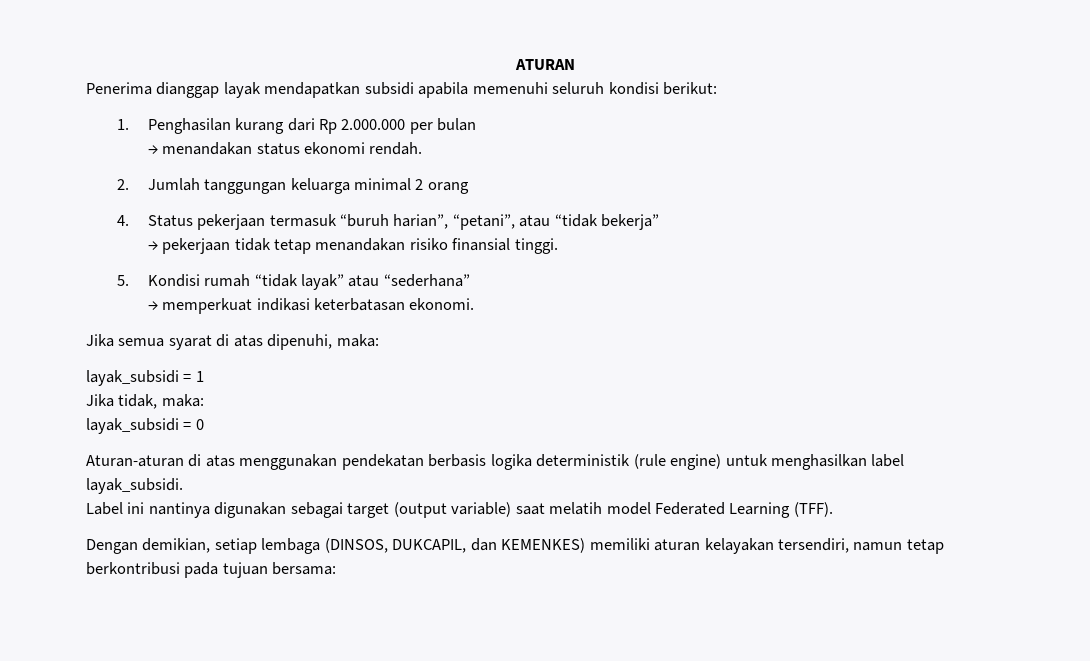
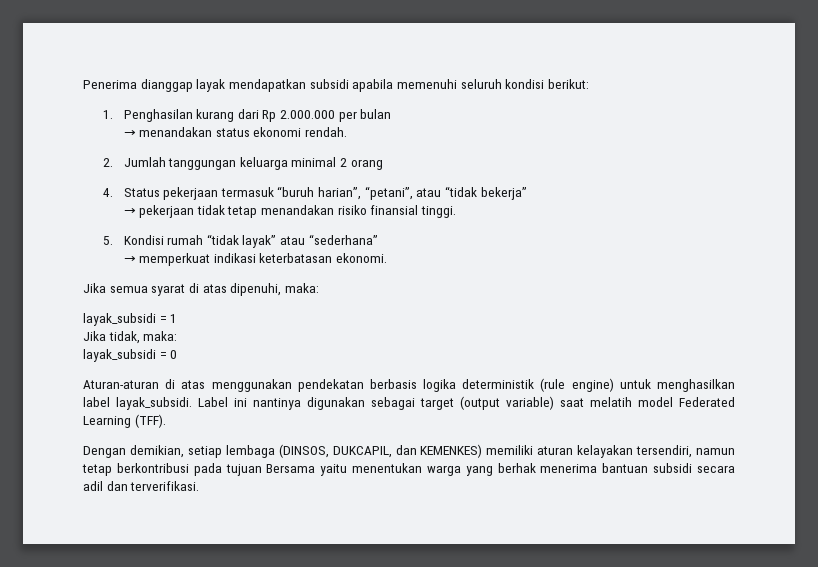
- ATURAN
- Aturan-aturan di atas menggunakan pendekatan berbasis logika deterministik (rule engine) untuk menghasilkan label layak_subsidi.
- Label ini nantinya digunakan sebagai target (output variable) saat melatih model Federated Learning (TFF).
+ Aturan-aturan di atas menggunakan pendekatan berbasis logika deterministik (rule engine) untuk menghasilkan label layak_subsidi. Label ini nantinya digunakan sebagai target (output variable) saat melatih model Federated Learning (TFF).
- Dengan demikian, setiap lembaga (DINSOS, DUKCAPIL, dan KEMENKES) memiliki aturan kelayakan tersendiri, namun tetap berkontribusi pada tujuan bersama:
+ Dengan demikian, setiap lembaga (DINSOS, DUKCAPIL, dan KEMENKES) memiliki aturan kelayakan tersendiri, namun tetap berkontribusi pada tujuan Bersama yaitu menentukan warga yang berhak menerima bantuan subsidi secara adil dan terverifikasi.

